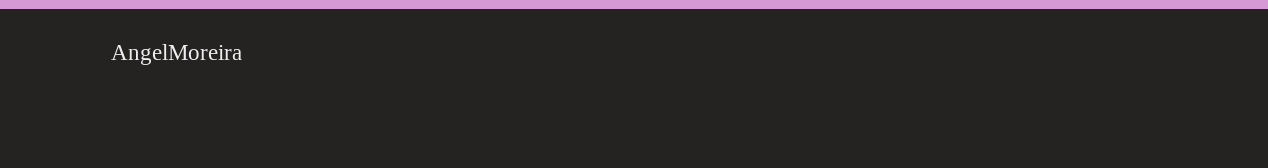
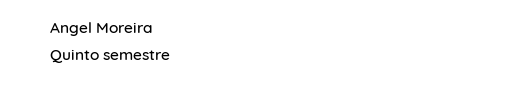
- AngelMoreira
+ Angel Moreira
+ Quinto semestre

